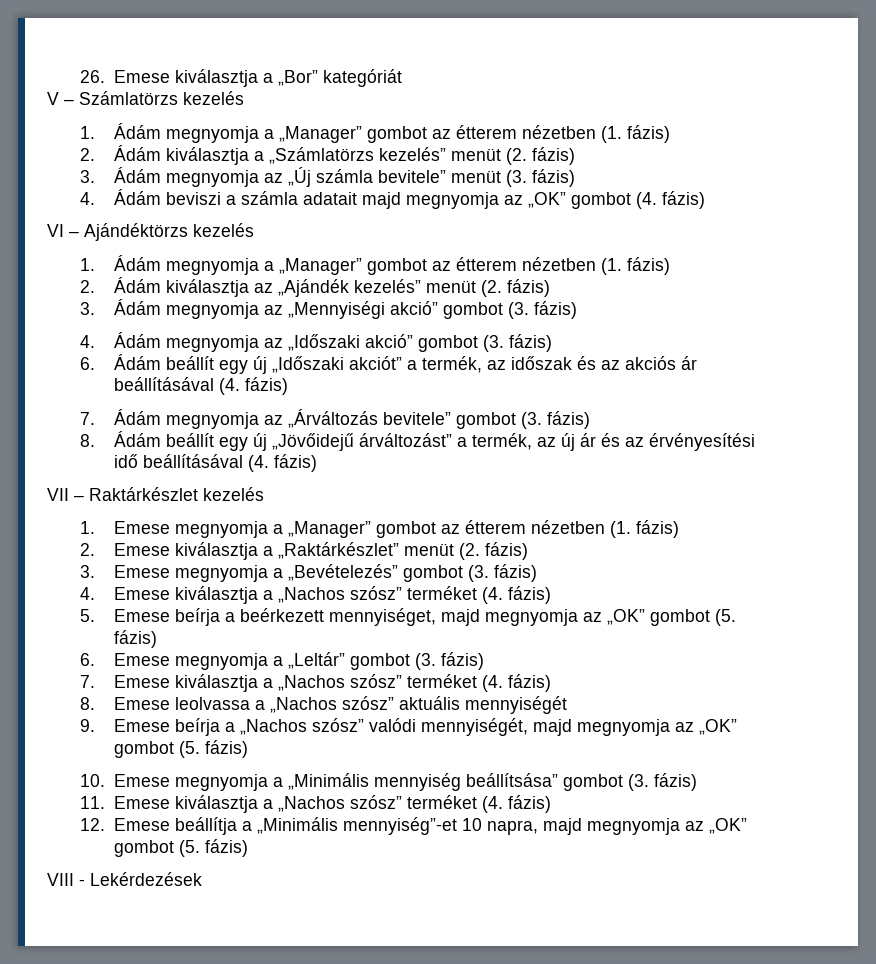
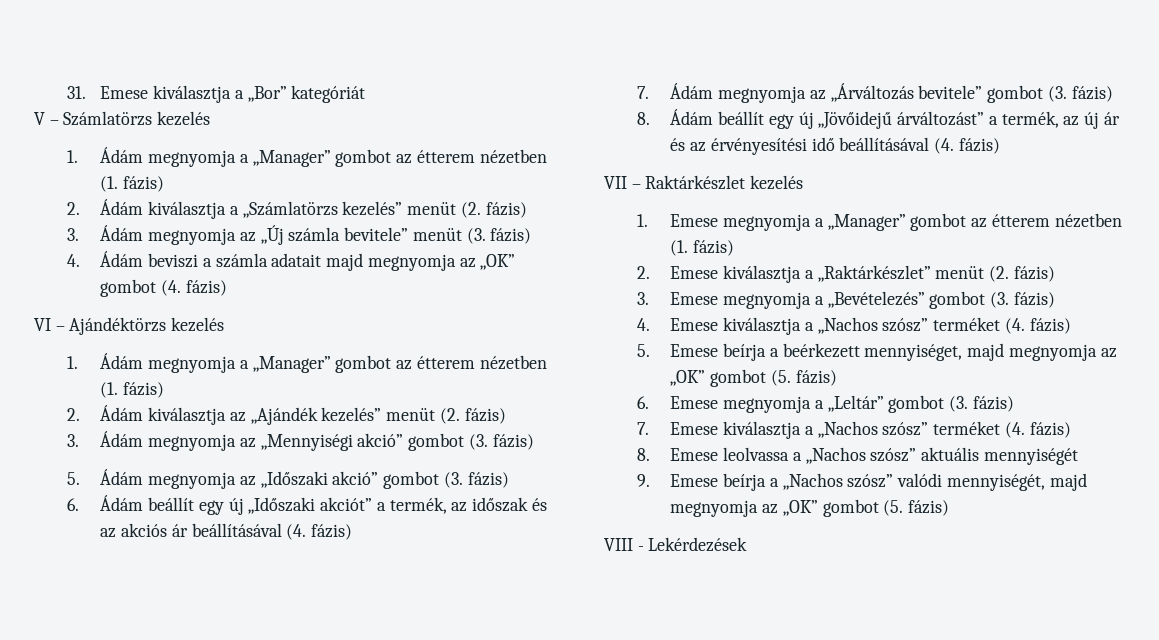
- 26. Emese kiválasztja a „Bor” kategóriát
+ 31. Emese kiválasztja a „Bor” kategóriát
- 4. Ádám megnyomja az „Időszaki akció” gombot (3. fázis)
+ 5. Ádám megnyomja az „Időszaki akció” gombot (3. fázis)
- 10. Emese megnyomja a „Minimális mennyiség beállítsása” gombot (3. fázis)
- 11. Emese kiválasztja a „Nachos szósz” terméket (4. fázis)
- 12. Emese beállítja a „Minimális mennyiség”-et 10 napra, majd megnyomja az „OK” gombot (5. fázis)

